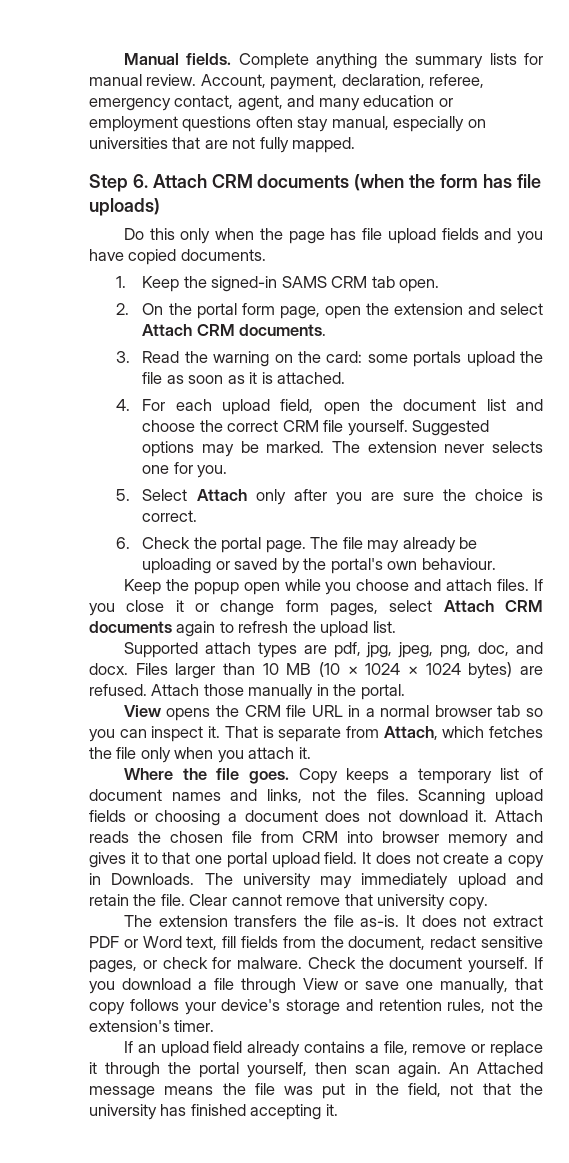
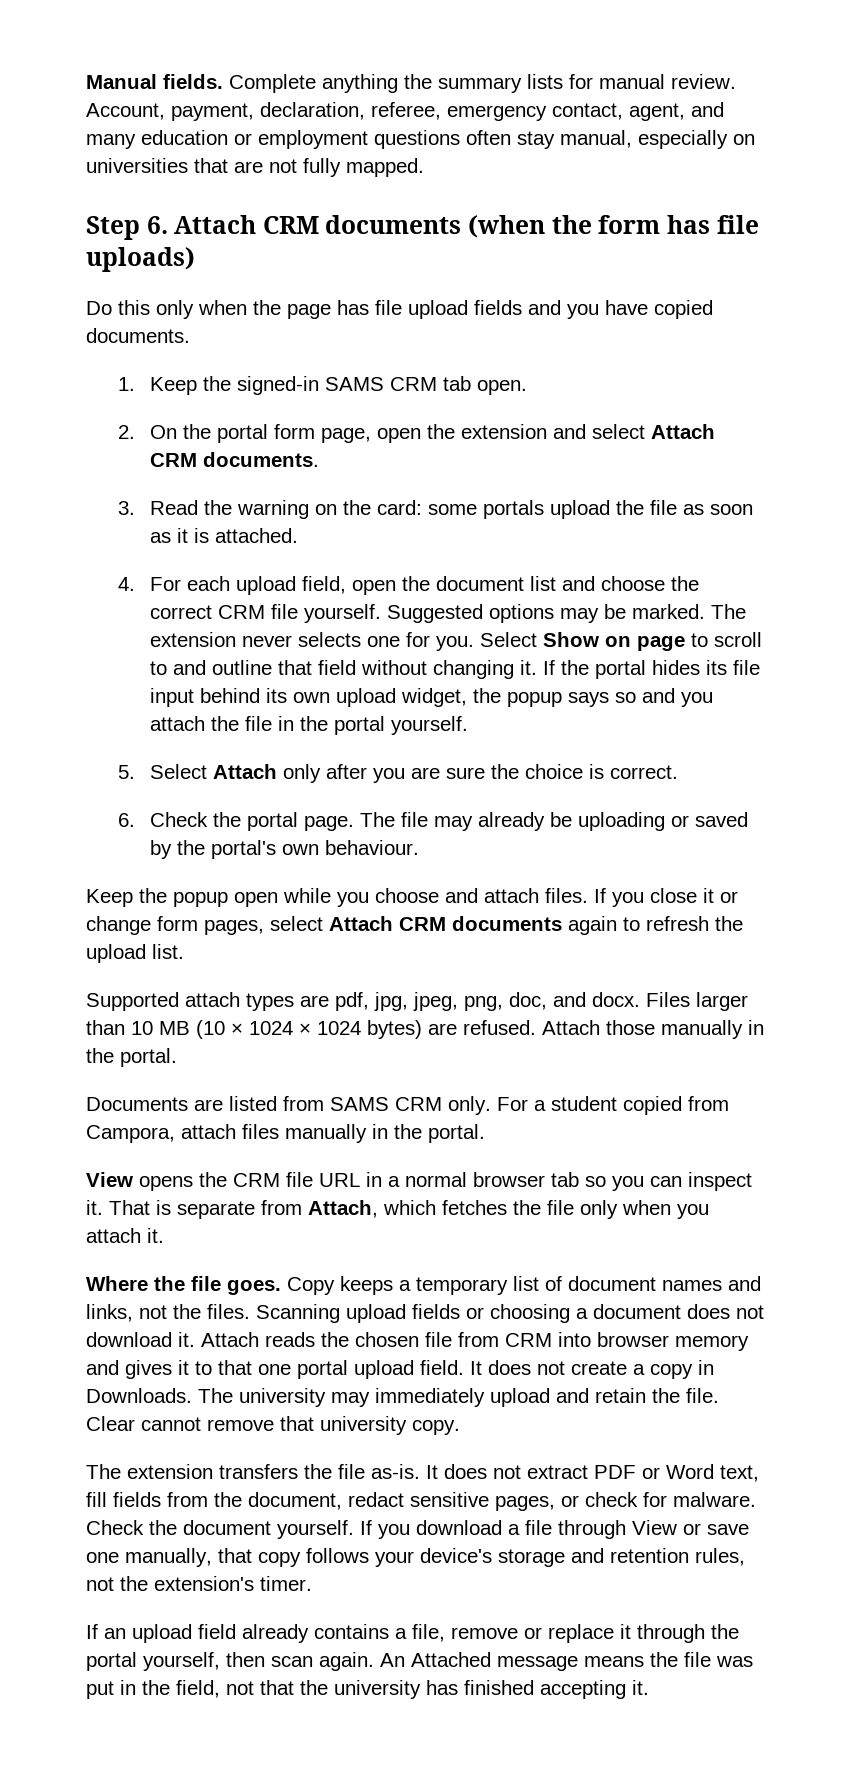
+ Select Show on page to scroll to and outline that field without changing it. If the portal hides its file input behind its own upload widget, the popup says so and you attach the file in the portal yourself.
+ Documents are listed from SAMS CRM only. For a student copied from Campora, attach files manually in the portal.

